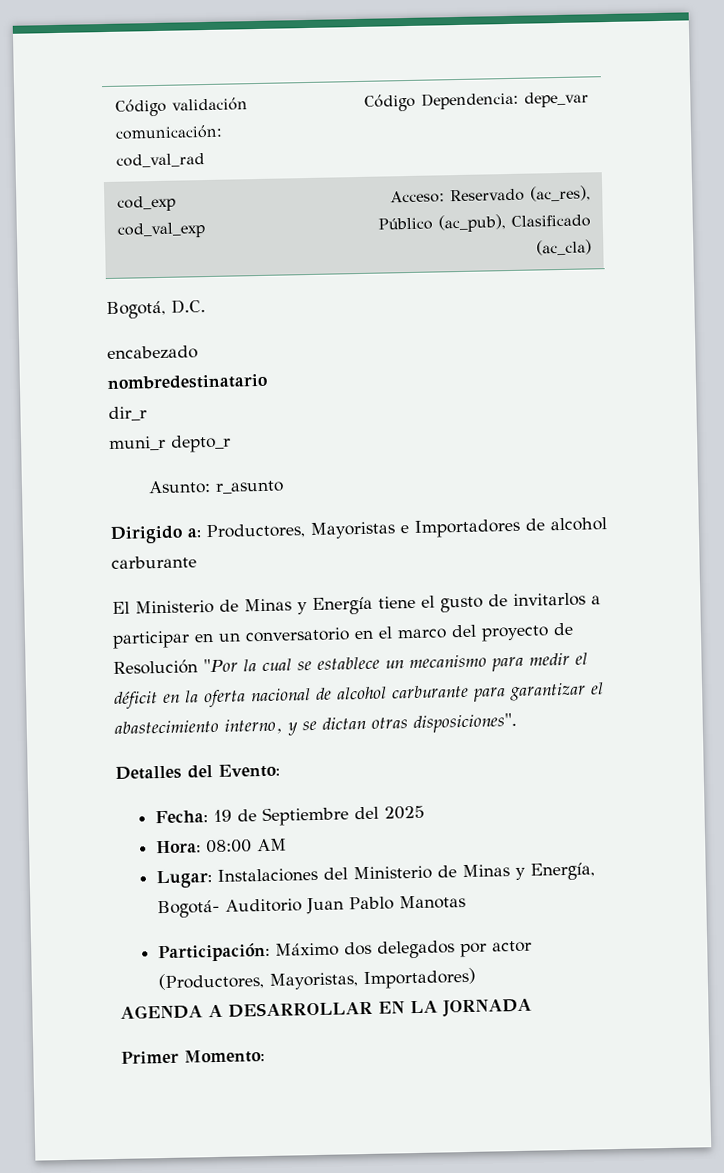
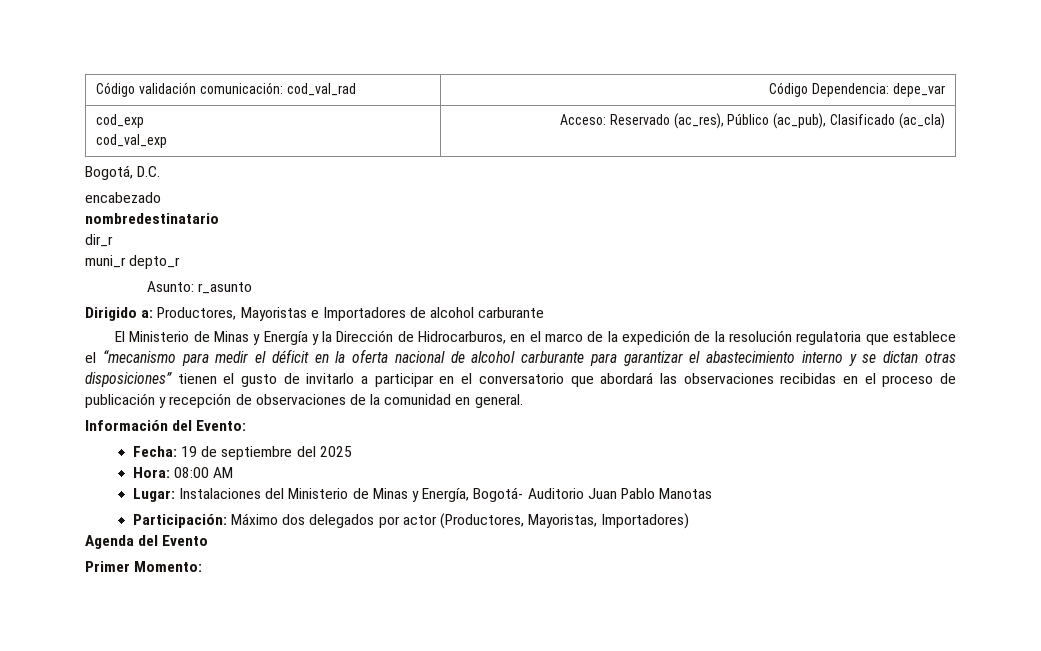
- El Ministerio de Minas y Energía tiene el gusto de invitarlos a participar en un conversatorio en el marco del proyecto de Resolución "Por la cual se establece un mecanismo para medir el déficit en la oferta nacional de alcohol carburante para garantizar el abastecimiento interno, y se dictan otras disposiciones".
- Detalles del Evento:
+ El Ministerio de Minas y Energía y la Dirección de Hidrocarburos, en el marco de la expedición de la resolución regulatoria que establece el “mecanismo para medir el déficit en la oferta nacional de alcohol carburante para garantizar el abastecimiento interno y se dictan otras disposiciones” tienen el gusto de invitarlo a participar en el conversatorio que abordará las observaciones recibidas en el proceso de publicación y recepción de observaciones de la comunidad en general.
+ Información del Evento:
- Fecha: 19 de Septiembre del 2025
+ Fecha: 19 de septiembre del 2025
- AGENDA A DESARROLLAR EN LA JORNADA
+ Agenda del Evento

